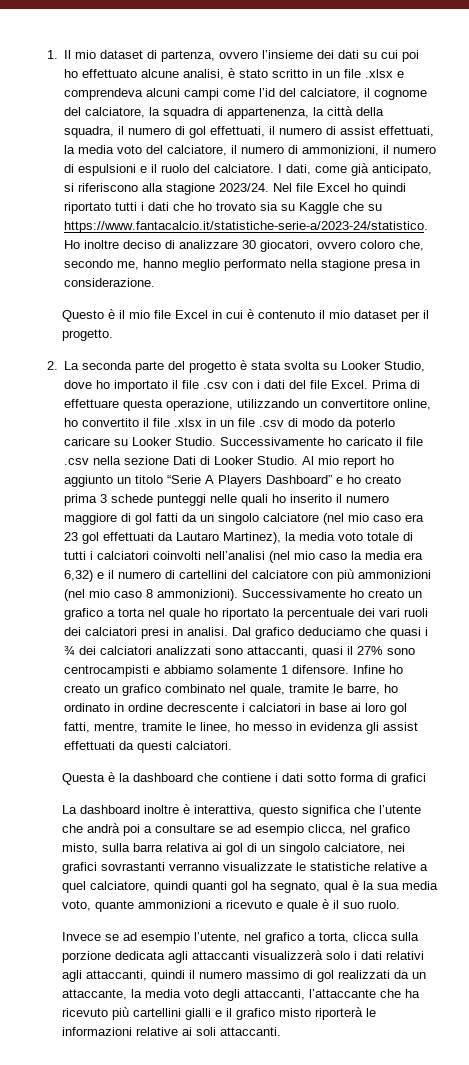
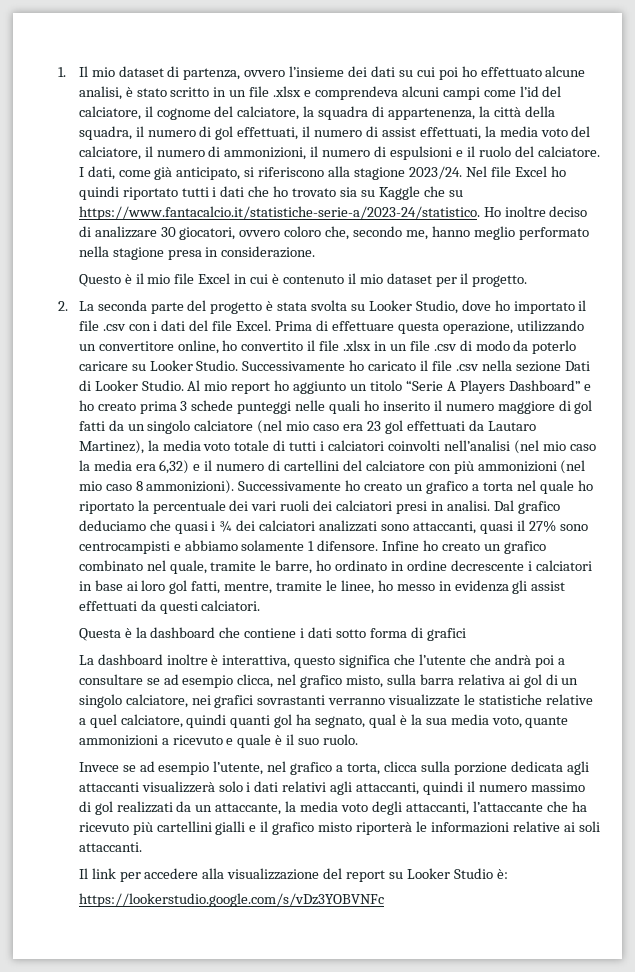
+ Il link per accedere alla visualizzazione del report su Looker Studio è:
+ https://lookerstudio.google.com/s/vDz3YOBVNFc

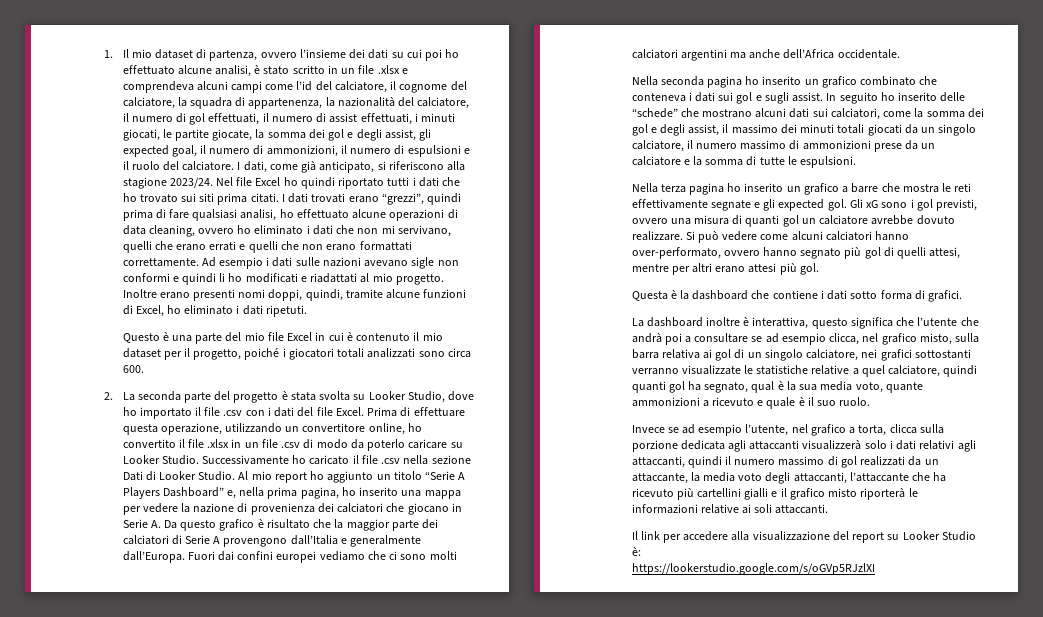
- 1. Il mio dataset di partenza, ovvero l’insieme dei dati su cui poi ho effettuato alcune analisi, è stato scritto in un file .xlsx e comprendeva alcuni campi come l’id del calciatore, il cognome del calciatore, la squadra di appartenenza, la città della squadra, il numero di gol effettuati, il numero di assist effettuati, la media voto del calciatore, il numero di ammonizioni, il numero di espulsioni e il ruolo del calciatore.
+ 1. Il mio dataset di partenza, ovvero l’insieme dei dati su cui poi ho effettuato alcune analisi, è stato scritto in un file .xlsx e comprendeva alcuni campi come l’id del calciatore, il cognome del calciatore, la squadra di appartenenza, la nazionalità del calciatore, il numero di gol effettuati, il numero di assist effettuati, i minuti giocati, le partite giocate, la somma dei gol e degli assist, gli expected goal, il numero di ammonizioni, il numero di espulsioni e il ruolo del calciatore.
- Nel file Excel ho quindi riportato tutti i dati che ho trovato sia su Kaggle che su https://www.fantacalcio.it/statistiche-serie-a/2023-24/statistico. Ho inoltre deciso di analizzare 30 giocatori, ovvero coloro che, secondo me, hanno meglio performato nella stagione presa in considerazione.
+ Nel file Excel ho quindi riportato tutti i dati che ho trovato sui siti prima citati. I dati trovati erano “grezzi”, quindi prima di fare qualsiasi analisi, ho effettuato alcune operazioni di data cleaning, ovvero ho eliminato i dati che non mi servivano, quelli che erano errati e quelli che non erano formattati correttamente. Ad esempio i dati sulle nazioni avevano sigle non conformi e quindi li ho modificati e riadattati al mio progetto. Inoltre erano presenti nomi doppi, quindi, tramite alcune funzioni di Excel, ho eliminato i dati ripetuti.
- Questo è il mio file Excel in cui è contenuto il mio dataset per il progetto.
+ Questo è una parte del mio file Excel in cui è contenuto il mio dataset per il progetto, poiché i giocatori totali analizzati sono circa 600.
- Al mio report ho aggiunto un titolo “Serie A Players Dashboard” e ho creato prima 3 schede punteggi nelle quali ho inserito il numero maggiore di gol fatti da un singolo calciatore (nel mio caso era 23 gol effettuati da Lautaro Martinez), la media voto totale di tutti i calciatori coinvolti nell’analisi (nel mio caso la media era 6,32) e il numero di cartellini del calciatore con più ammonizioni (nel mio caso 8 ammonizioni). Successivamente ho creato un grafico a torta nel quale ho riportato la percentuale dei vari ruoli dei calciatori presi in analisi. Dal grafico deduciamo che quasi i ¾ dei calciatori analizzati sono attaccanti, quasi il 27% sono centrocampisti e abbiamo solamente 1 difensore. Infine ho creato un grafico combinato nel quale, tramite le barre, ho ordinato in ordine decrescente i calciatori in base ai loro gol fatti, mentre, tramite le linee, ho messo in evidenza gli assist effettuati da questi calciatori.
+ Al mio report ho aggiunto un titolo “Serie A Players Dashboard” e, nella prima pagina, ho inserito una mappa per vedere la nazione di provenienza dei calciatori che giocano in Serie A. Da questo grafico è risultato che la maggior parte dei calciatori di Serie A provengono dall’Italia e generalmente dall’Europa. Fuori dai confini europei vediamo che ci sono molti calciatori argentini ma anche dell’Africa occidentale.
+ Nella seconda pagina ho inserito un grafico combinato che conteneva i dati sui gol e sugli assist. In seguito ho inserito delle “schede” che mostrano alcuni dati sui calciatori, come la somma dei gol e degli assist, il massimo dei minuti totali giocati da un singolo calciatore, il numero massimo di ammonizioni prese da un calciatore e la somma di tutte le espulsioni.
+ Nella terza pagina ho inserito un grafico a barre che mostra le reti effettivamente segnate e gli expected gol. Gli xG sono i gol previsti, ovvero una misura di quanti gol un calciatore avrebbe dovuto realizzare. Si può vedere come alcuni calciatori hanno over-performato, ovvero hanno segnato più gol di quelli attesi, mentre per altri erano attesi più gol.
- Questa è la dashboard che contiene i dati sotto forma di grafici
+ Questa è la dashboard che contiene i dati sotto forma di grafici.
- La dashboard inoltre è interattiva, questo significa che l’utente che andrà poi a consultare se ad esempio clicca, nel grafico misto, sulla barra relativa ai gol di un singolo calciatore, nei grafici sovrastanti verranno visualizzate le statistiche relative a quel calciatore, quindi quanti gol ha segnato, qual è la sua media voto, quante ammonizioni a ricevuto e quale è il suo ruolo.
+ La dashboard inoltre è interattiva, questo significa che l’utente che andrà poi a consultare se ad esempio clicca, nel grafico misto, sulla barra relativa ai gol di un singolo calciatore, nei grafici sottostanti verranno visualizzate le statistiche relative a quel calciatore, quindi quanti gol ha segnato, qual è la sua media voto, quante ammonizioni a ricevuto e quale è il suo ruolo.
- https://lookerstudio.google.com/s/vDz3YOBVNFc
+ https://lookerstudio.google.com/s/oGVp5RJzlXI

